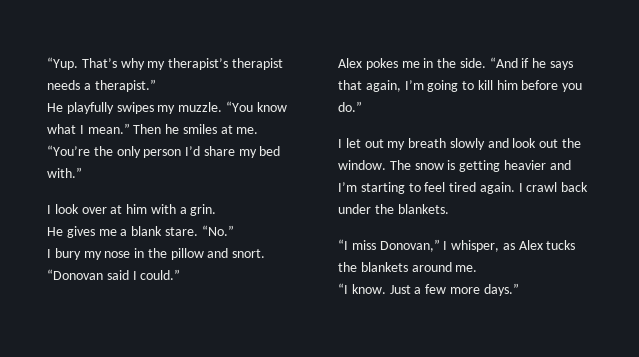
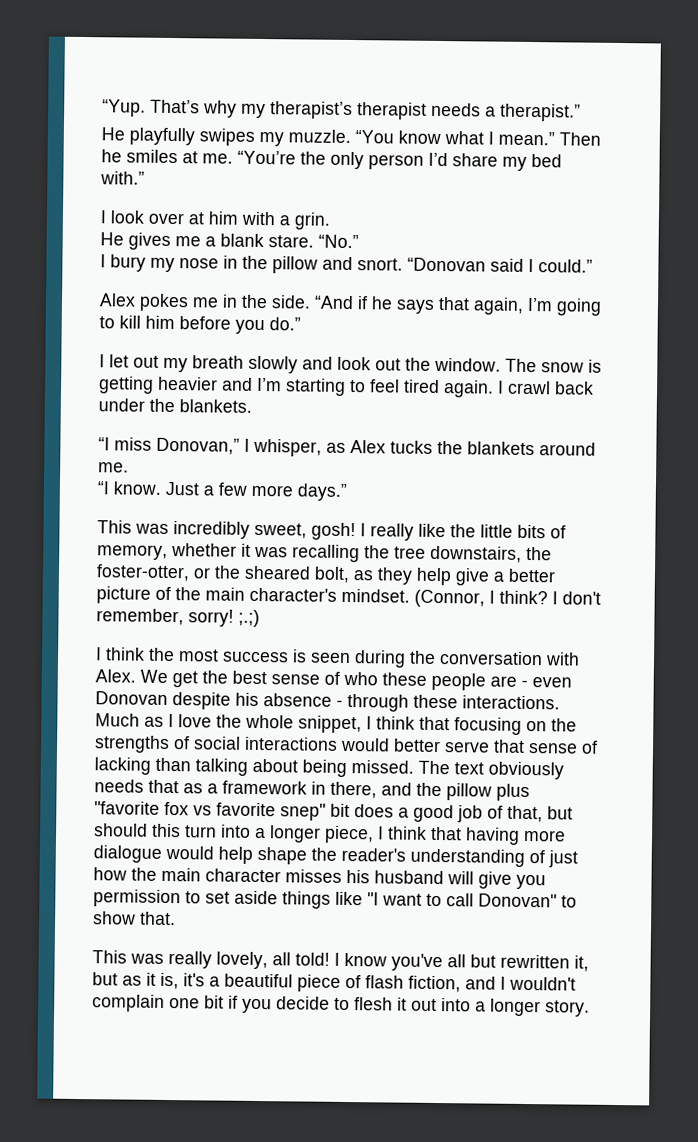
+ This was incredibly sweet, gosh! I really like the little bits of memory, whether it was recalling the tree downstairs, the foster-otter, or the sheared bolt, as they help give a better picture of the main character's mindset. (Connor, I think? I don't remember, sorry! ;.;)
+ I think the most success is seen during the conversation with Alex. We get the best sense of who these people are - even Donovan despite his absence - through these interactions. Much as I love the whole snippet, I think that focusing on the strengths of social interactions would better serve that sense of lacking than talking about being missed. The text obviously needs that as a framework in there, and the pillow plus "favorite fox vs favorite snep" bit does a good job of that, but should this turn into a longer piece, I think that having more dialogue would help shape the reader's understanding of just how the main character misses his husband will give you permission to set aside things like "I want to call Donovan" to show that.
+ This was really lovely, all told! I know you've all but rewritten it, but as it is, it's a beautiful piece of flash fiction, and I wouldn't complain one bit if you decide to flesh it out into a longer story.

